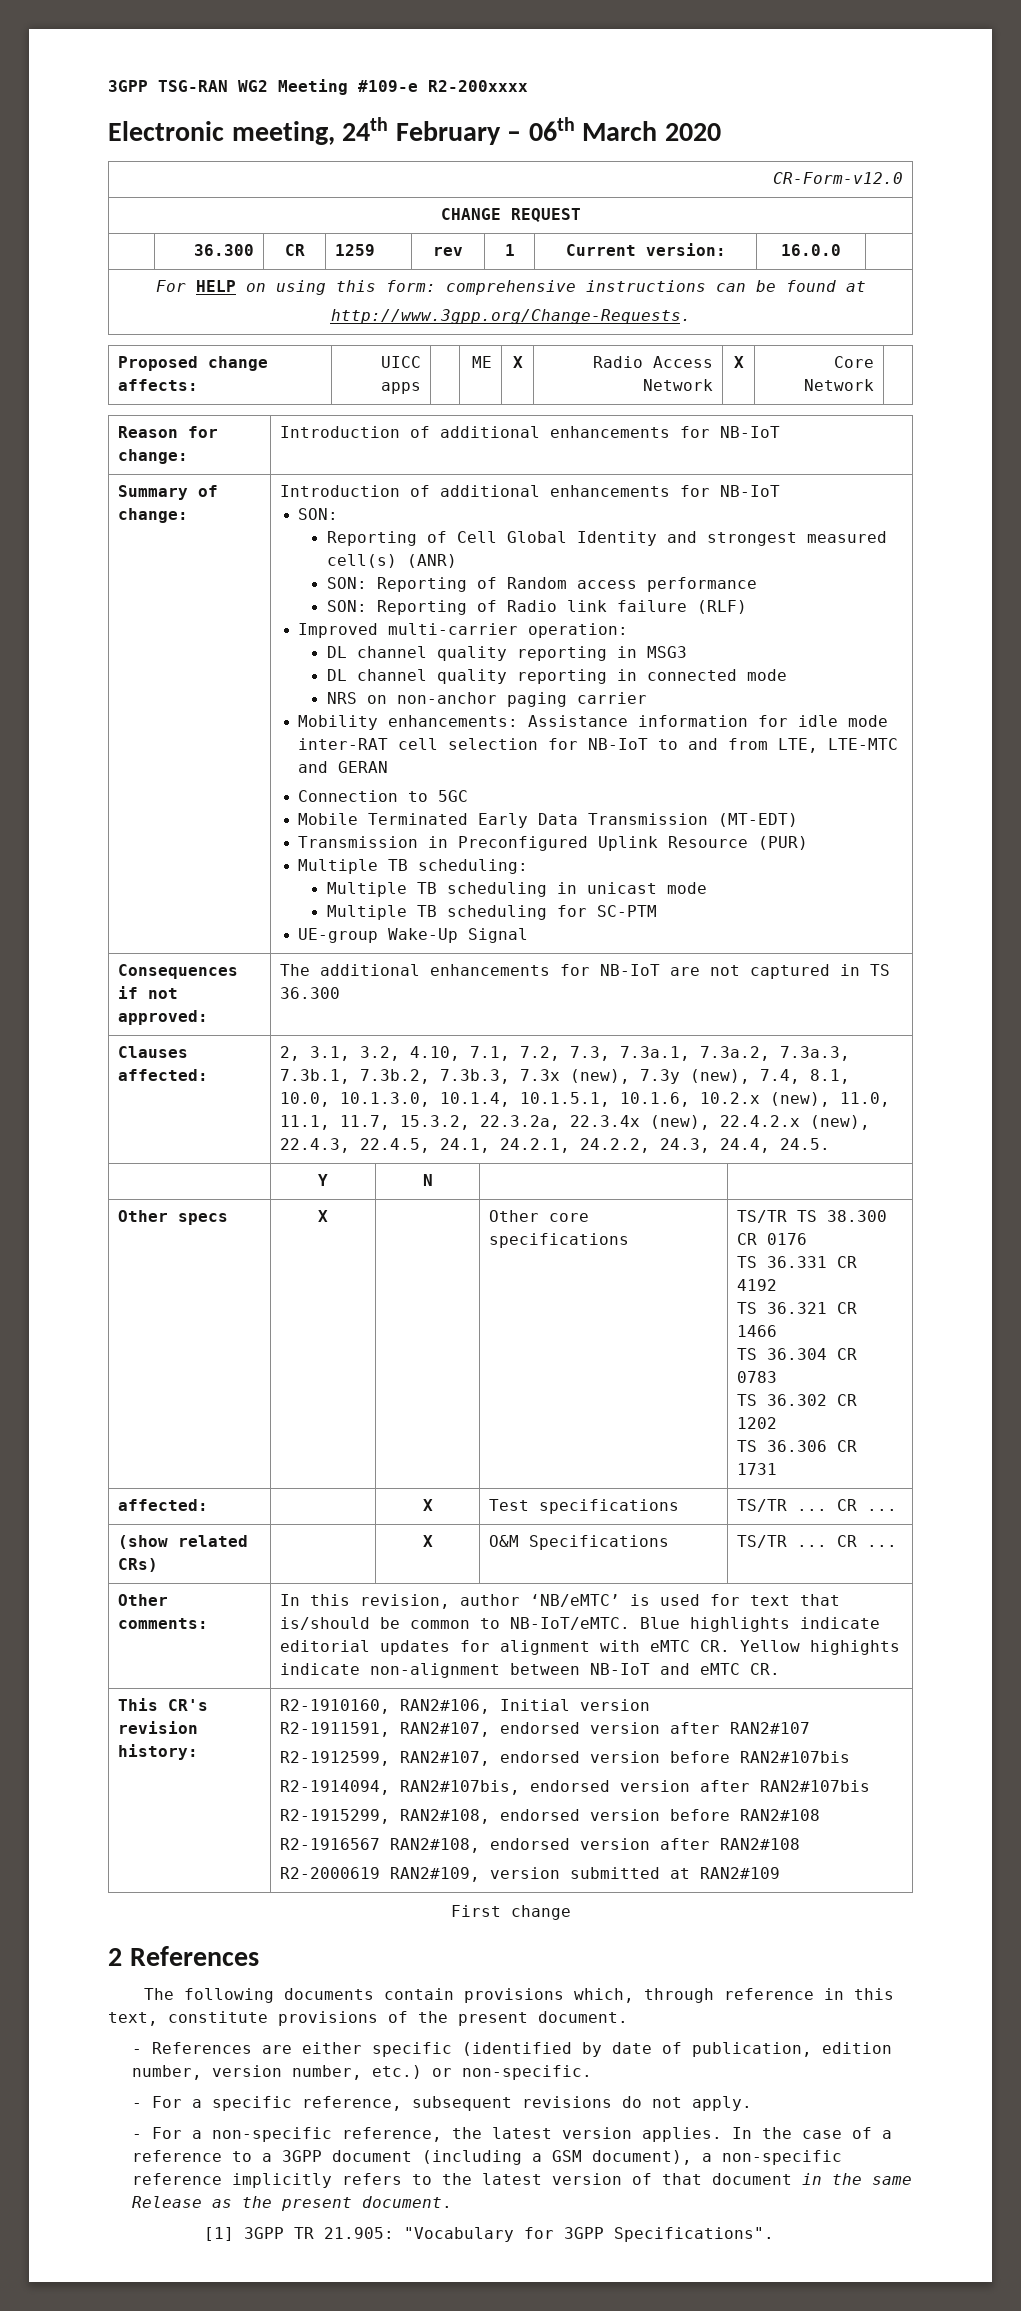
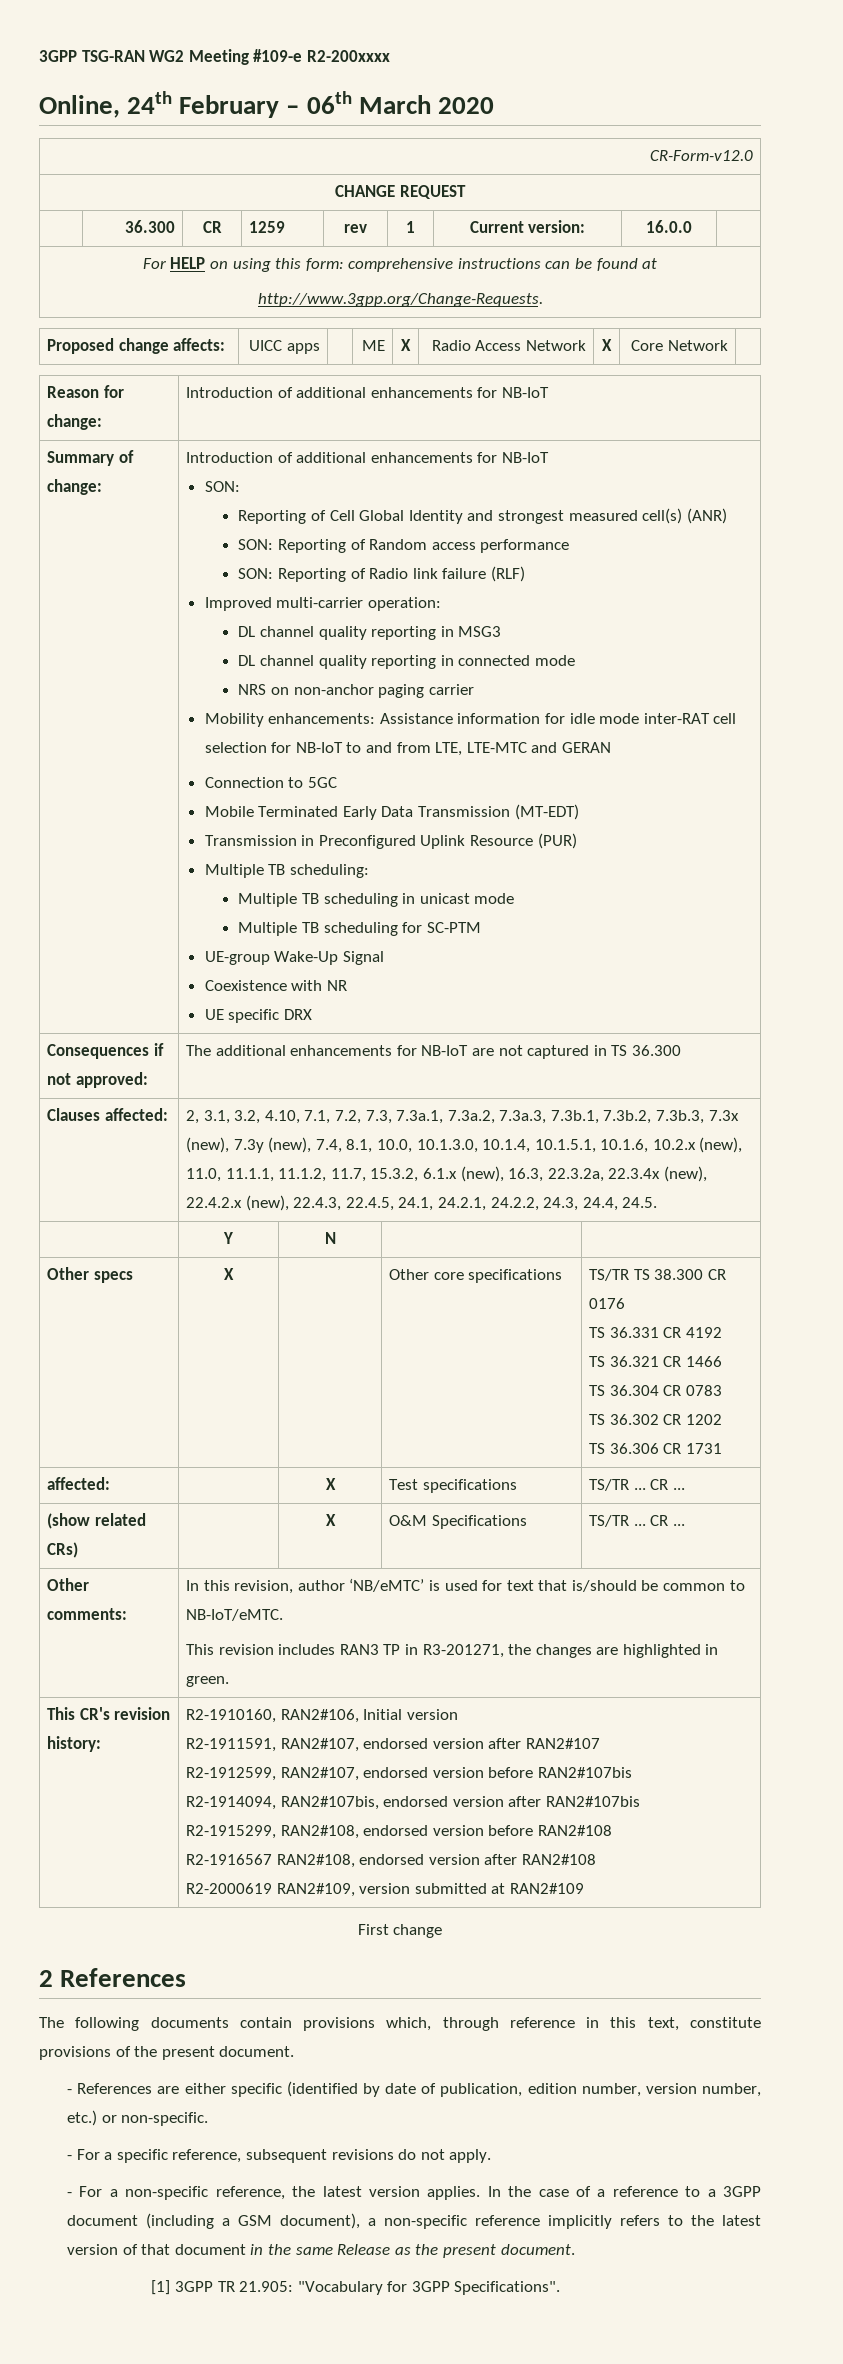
- Electronic meeting, 24th February – 06th March 2020
+ Online, 24th February – 06th March 2020
+ Coexistence with NR
+ UE specific DRX
- 2, 3.1, 3.2, 4.10, 7.1, 7.2, 7.3, 7.3a.1, 7.3a.2, 7.3a.3, 7.3b.1, 7.3b.2, 7.3b.3, 7.3x (new), 7.3y (new), 7.4, 8.1, 10.0, 10.1.3.0, 10.1.4, 10.1.5.1, 10.1.6, 10.2.x (new), 11.0, 11.1, 11.7, 15.3.2, 22.3.2a, 22.3.4x (new), 22.4.2.x (new), 22.4.3, 22.4.5, 24.1, 24.2.1, 24.2.2, 24.3, 24.4, 24.5.
+ 2, 3.1, 3.2, 4.10, 7.1, 7.2, 7.3, 7.3a.1, 7.3a.2, 7.3a.3, 7.3b.1, 7.3b.2, 7.3b.3, 7.3x (new), 7.3y (new), 7.4, 8.1, 10.0, 10.1.3.0, 10.1.4, 10.1.5.1, 10.1.6, 10.2.x (new), 11.0, 11.1.1, 11.1.2, 11.7, 15.3.2, 6.1.x (new), 16.3, 22.3.2a, 22.3.4x (new), 22.4.2.x (new), 22.4.3, 22.4.5, 24.1, 24.2.1, 24.2.2, 24.3, 24.4, 24.5.
- Other comments: | In this revision, author ‘NB/eMTC’ is used for text that is/should be common to NB-IoT/eMTC. Blue highlights indicate editorial updates for alignment with eMTC CR. Yellow highights indicate non-alignment between NB-IoT and eMTC CR.
+ Other comments: | In this revision, author ‘NB/eMTC’ is used for text that is/should be common to NB-IoT/eMTC.
+ This revision includes RAN3 TP in R3-201271, the changes are highlighted in green.

